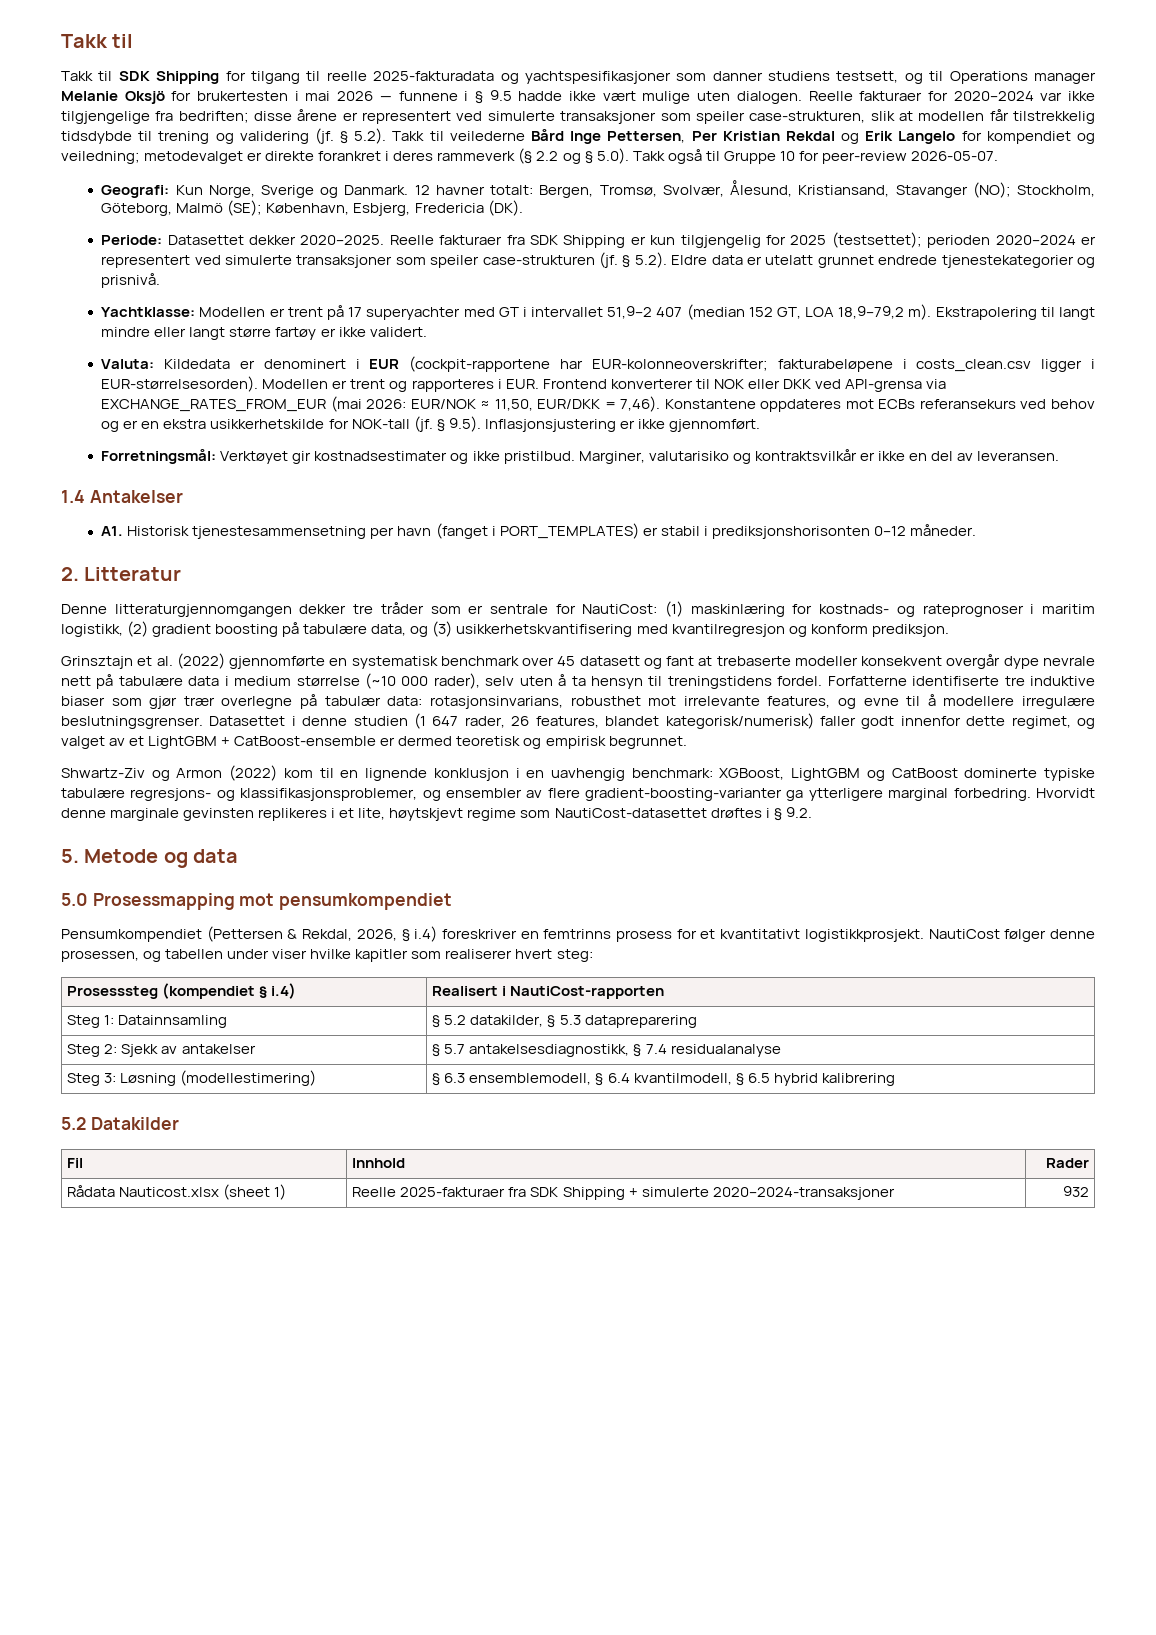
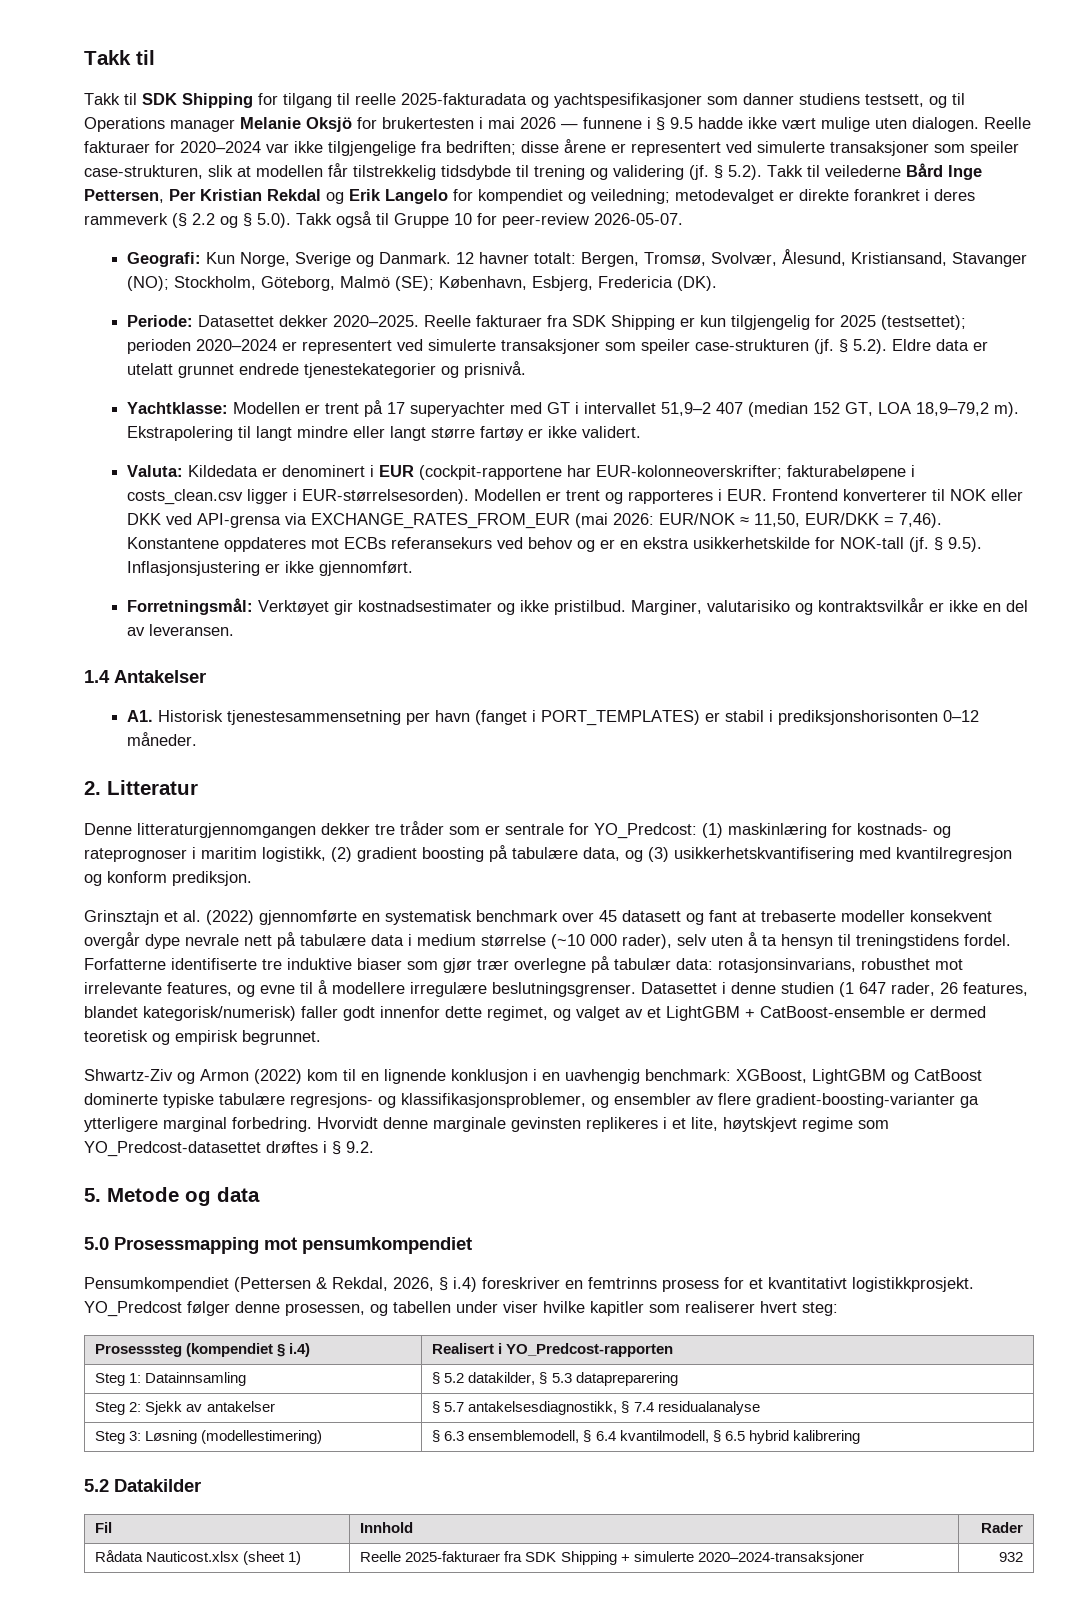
- Denne litteraturgjennomgangen dekker tre tråder som er sentrale for NautiCost: (1) maskinlæring for kostnads- og rateprognoser i maritim logistikk, (2) gradient boosting på tabulære data, og (3) usikkerhetskvantifisering med kvantilregresjon og konform prediksjon.
+ Denne litteraturgjennomgangen dekker tre tråder som er sentrale for YO_Predcost: (1) maskinlæring for kostnads- og rateprognoser i maritim logistikk, (2) gradient boosting på tabulære data, og (3) usikkerhetskvantifisering med kvantilregresjon og konform prediksjon.
- Hvorvidt denne marginale gevinsten replikeres i et lite, høytskjevt regime som NautiCost-datasettet drøftes i § 9.2.
+ Hvorvidt denne marginale gevinsten replikeres i et lite, høytskjevt regime som YO_Predcost-datasettet drøftes i § 9.2.
- NautiCost følger denne prosessen, og tabellen under viser hvilke kapitler som realiserer hvert steg:
+ YO_Predcost følger denne prosessen, og tabellen under viser hvilke kapitler som realiserer hvert steg:
- Prosesssteg (kompendiet § i.4) | Realisert i NautiCost-rapporten
+ Prosesssteg (kompendiet § i.4) | Realisert i YO_Predcost-rapporten

